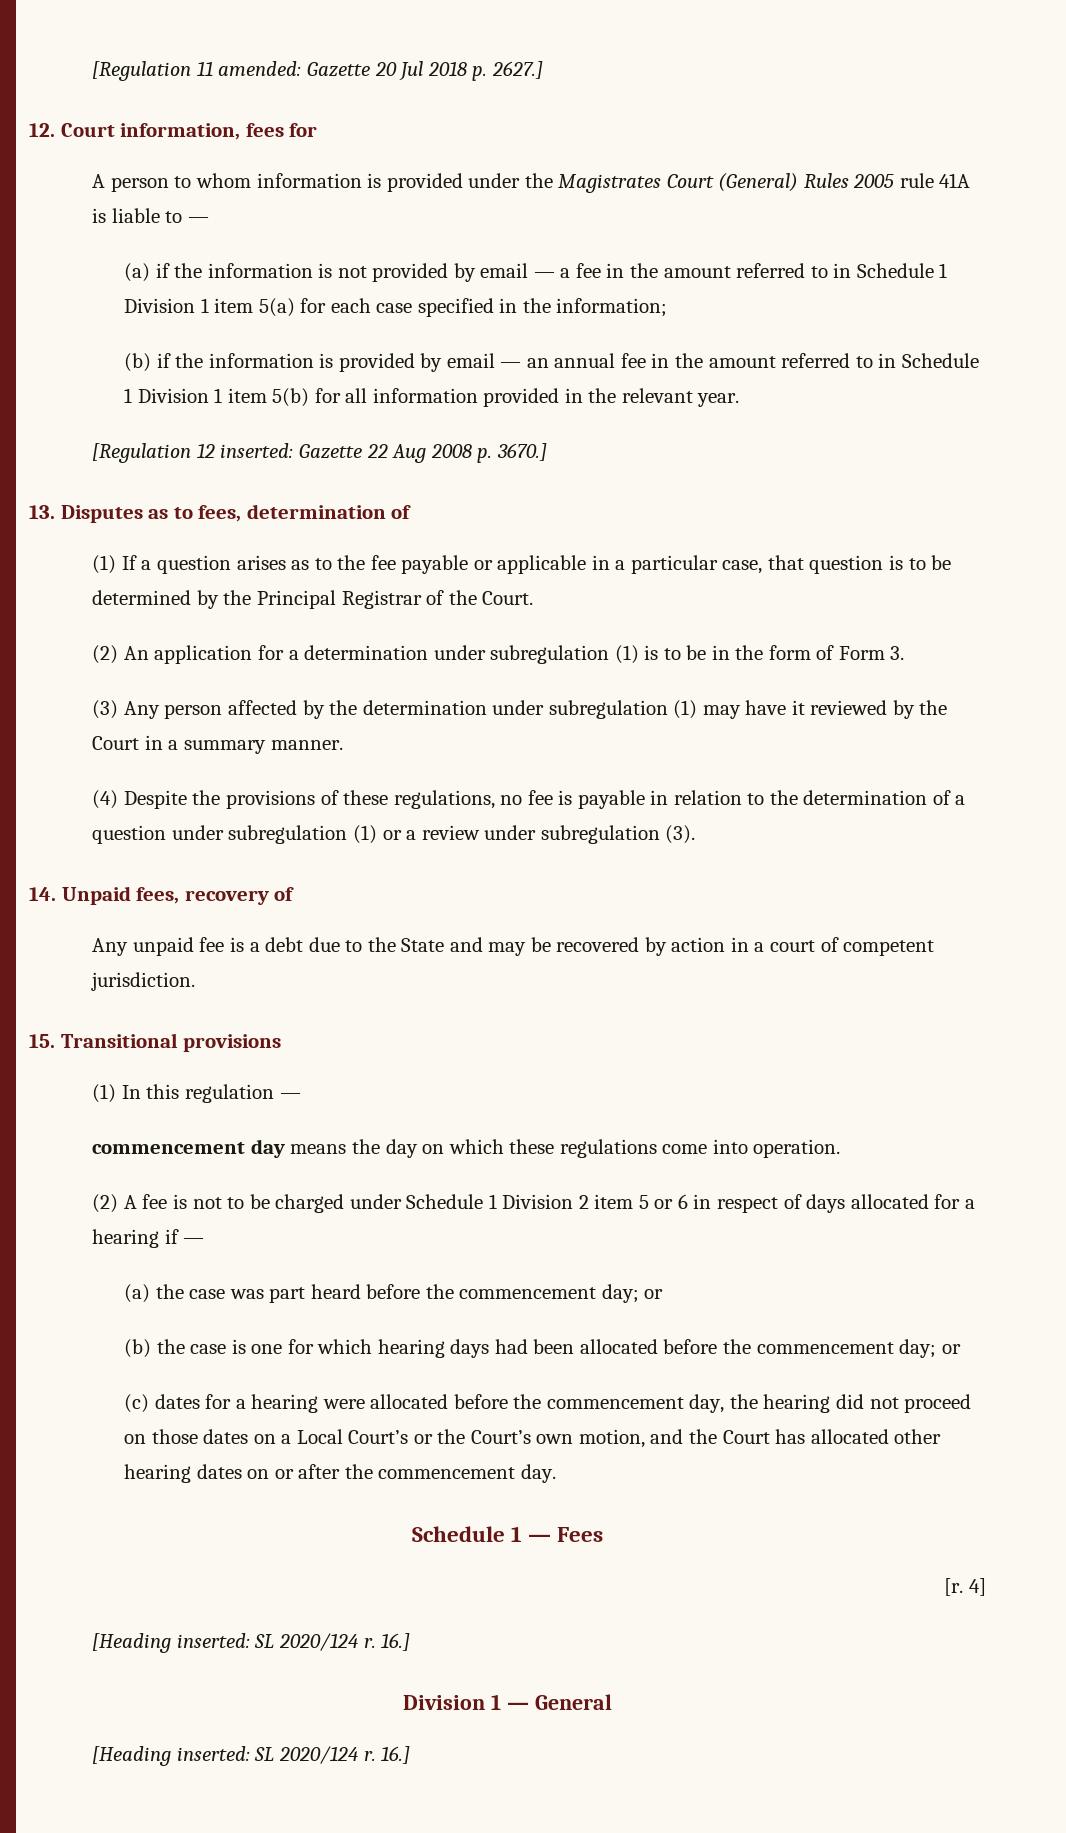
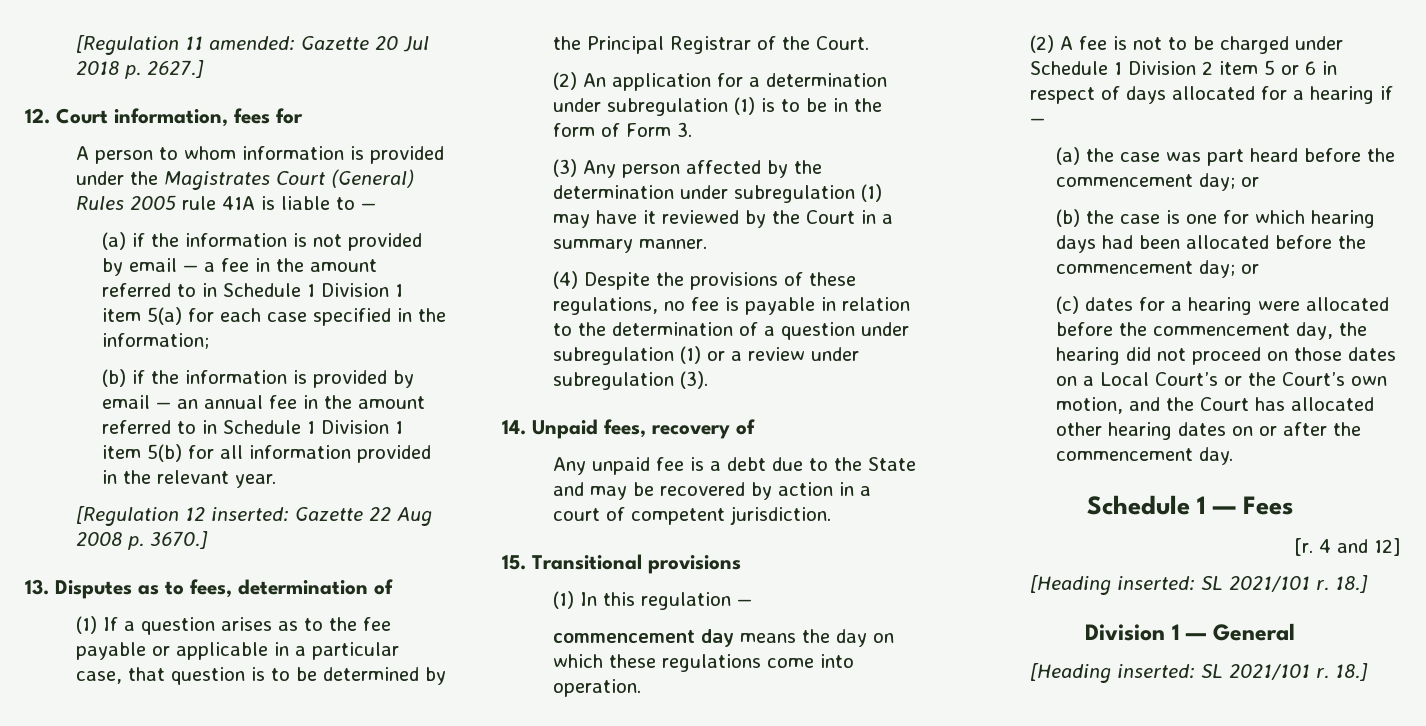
- 4]
- [Heading inserted: SL 2020/124 r. 16.]
+ 4 and 12]
+ [Heading inserted: SL 2021/101 r. 18.]
  Division 1 — General
- [Heading inserted: SL 2020/124 r. 16.]
+ [Heading inserted: SL 2021/101 r. 18.]

